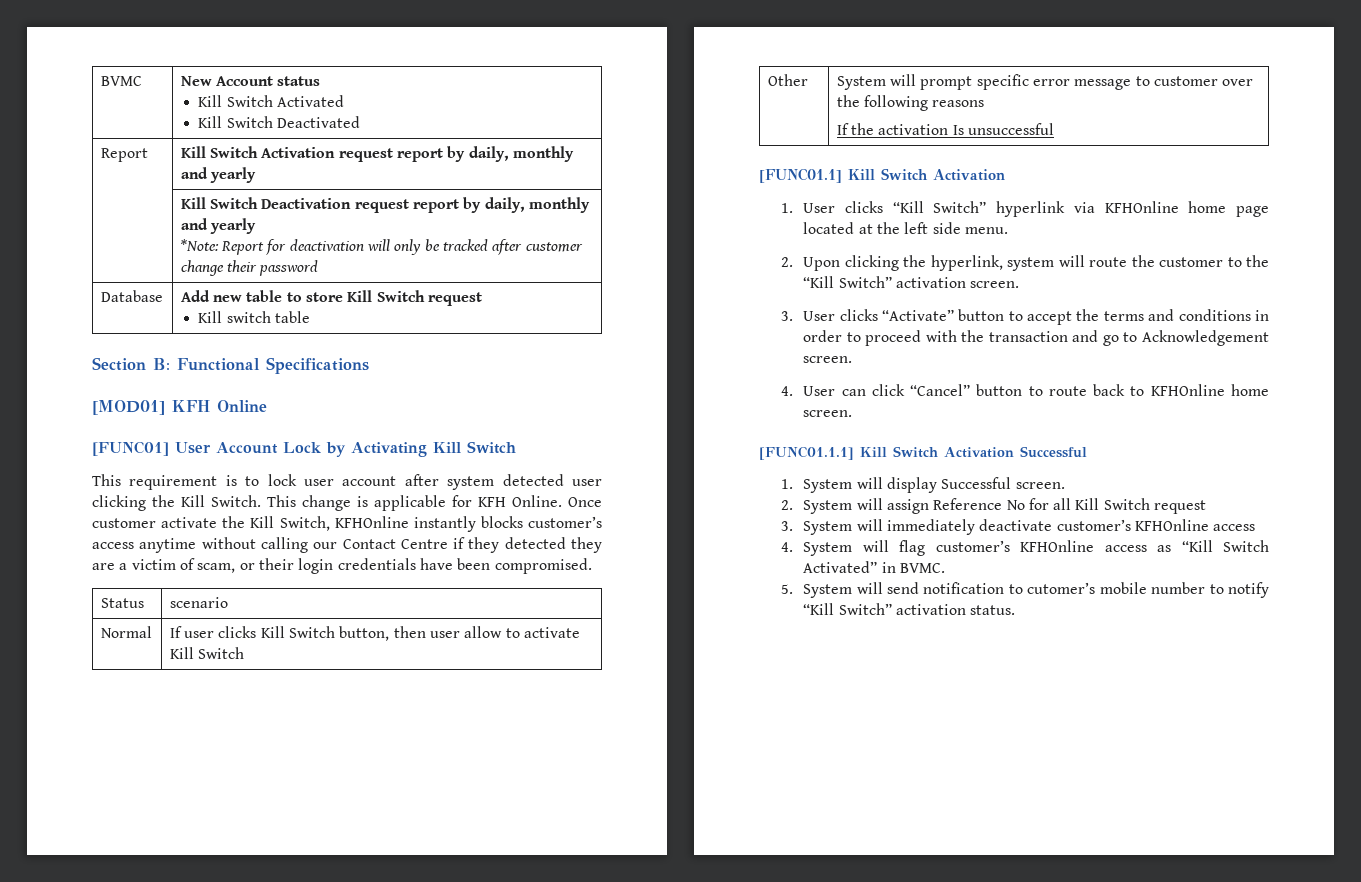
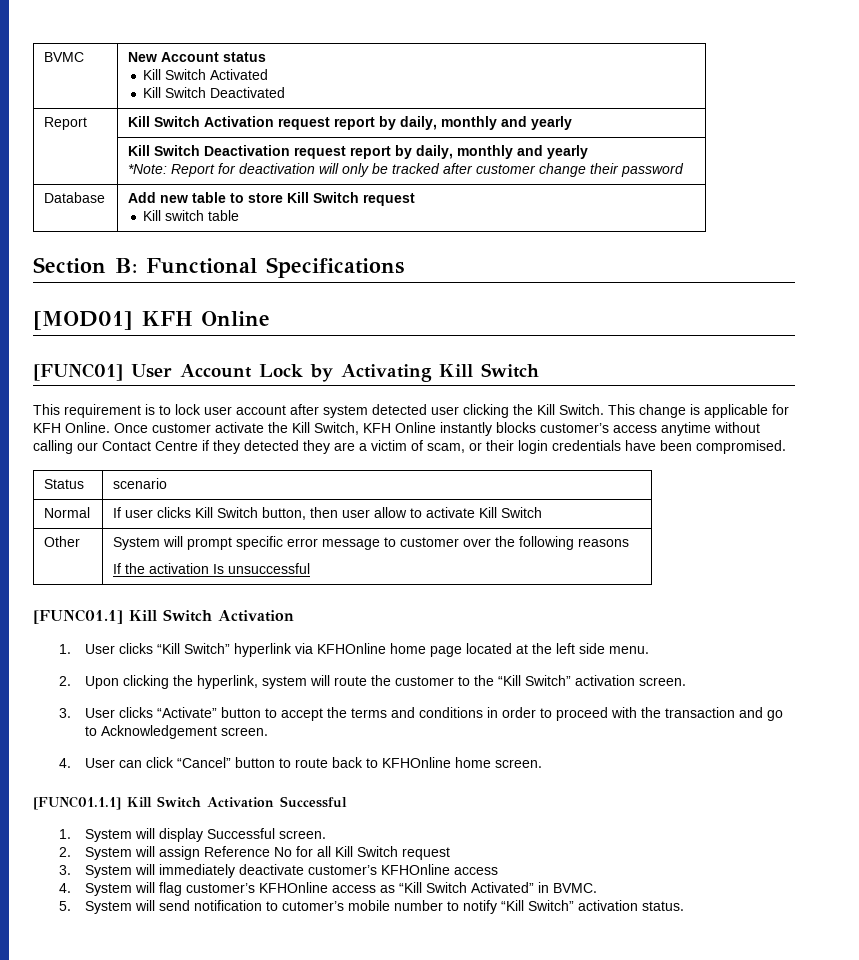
- Once customer activate the Kill Switch, KFHOnline instantly blocks customer’s access anytime without calling our Contact Centre if they detected they are a victim of scam, or their login credentials have been compromised.
+ Once customer activate the Kill Switch, KFH Online instantly blocks customer’s access anytime without calling our Contact Centre if they detected they are a victim of scam, or their login credentials have been compromised.

